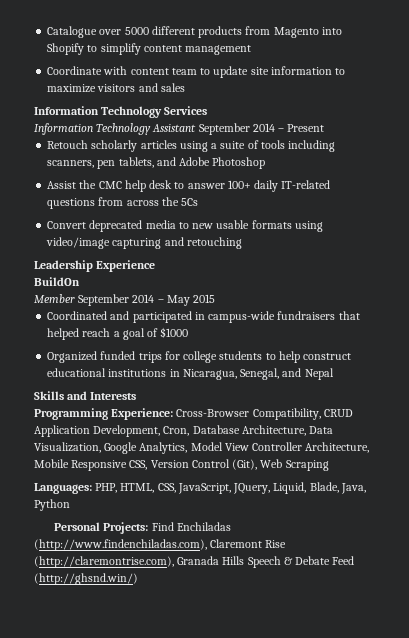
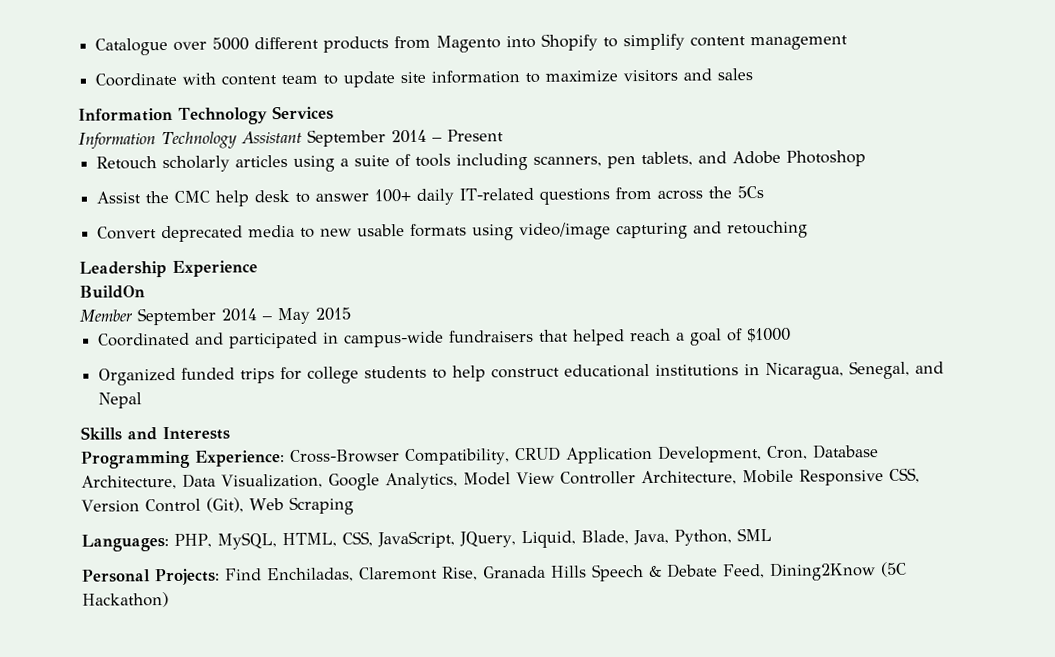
- Languages: PHP, HTML, CSS, JavaScript, JQuery, Liquid, Blade, Java, Python
+ Languages: PHP, MySQL, HTML, CSS, JavaScript, JQuery, Liquid, Blade, Java, Python, SML
- Personal Projects: Find Enchiladas (http://www.findenchiladas.com), Claremont Rise (http://claremontrise.com), Granada Hills Speech & Debate Feed (http://ghsnd.win/)
+ Personal Projects: Find Enchiladas, Claremont Rise, Granada Hills Speech & Debate Feed, Dining2Know (5C Hackathon)

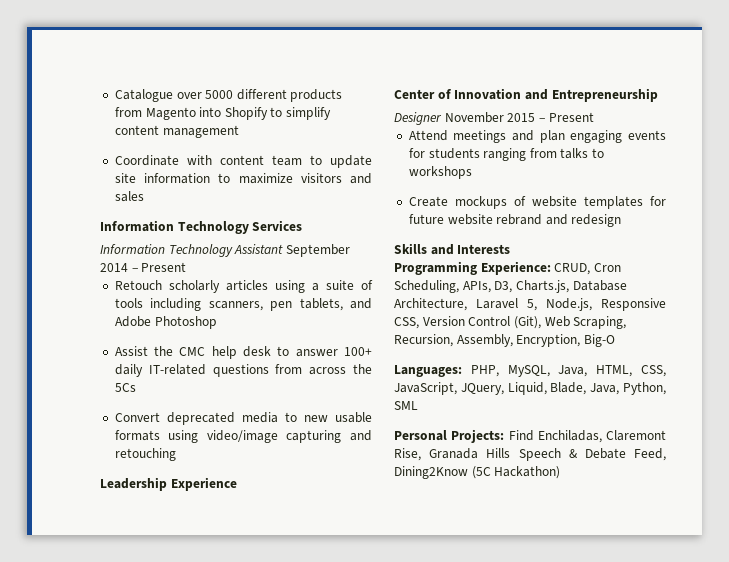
- BuildOn
- Member September 2014 – May 2015
- Coordinated and participated in campus-wide fundraisers that helped reach a goal of $1000
- Organized funded trips for college students to help construct educational institutions in Nicaragua, Senegal, and Nepal
+ Center of Innovation and Entrepreneurship
+ Designer November 2015 – Present
+ Attend meetings and plan engaging events for students ranging from talks to workshops
+ Create mockups of website templates for future website rebrand and redesign
- Programming Experience: Cross-Browser Compatibility, CRUD Application Development, Cron, Database Architecture, Data Visualization, Google Analytics, Model View Controller Architecture, Mobile Responsive CSS, Version Control (Git), Web Scraping
+ Programming Experience: CRUD, Cron Scheduling, APIs, D3, Charts.js, Database Architecture, Laravel 5, Node.js, Responsive CSS, Version Control (Git), Web Scraping, Recursion, Assembly, Encryption, Big-O
- Languages: PHP, MySQL, HTML, CSS, JavaScript, JQuery, Liquid, Blade, Java, Python, SML
+ Languages: PHP, MySQL, Java, HTML, CSS, JavaScript, JQuery, Liquid, Blade, Java, Python, SML

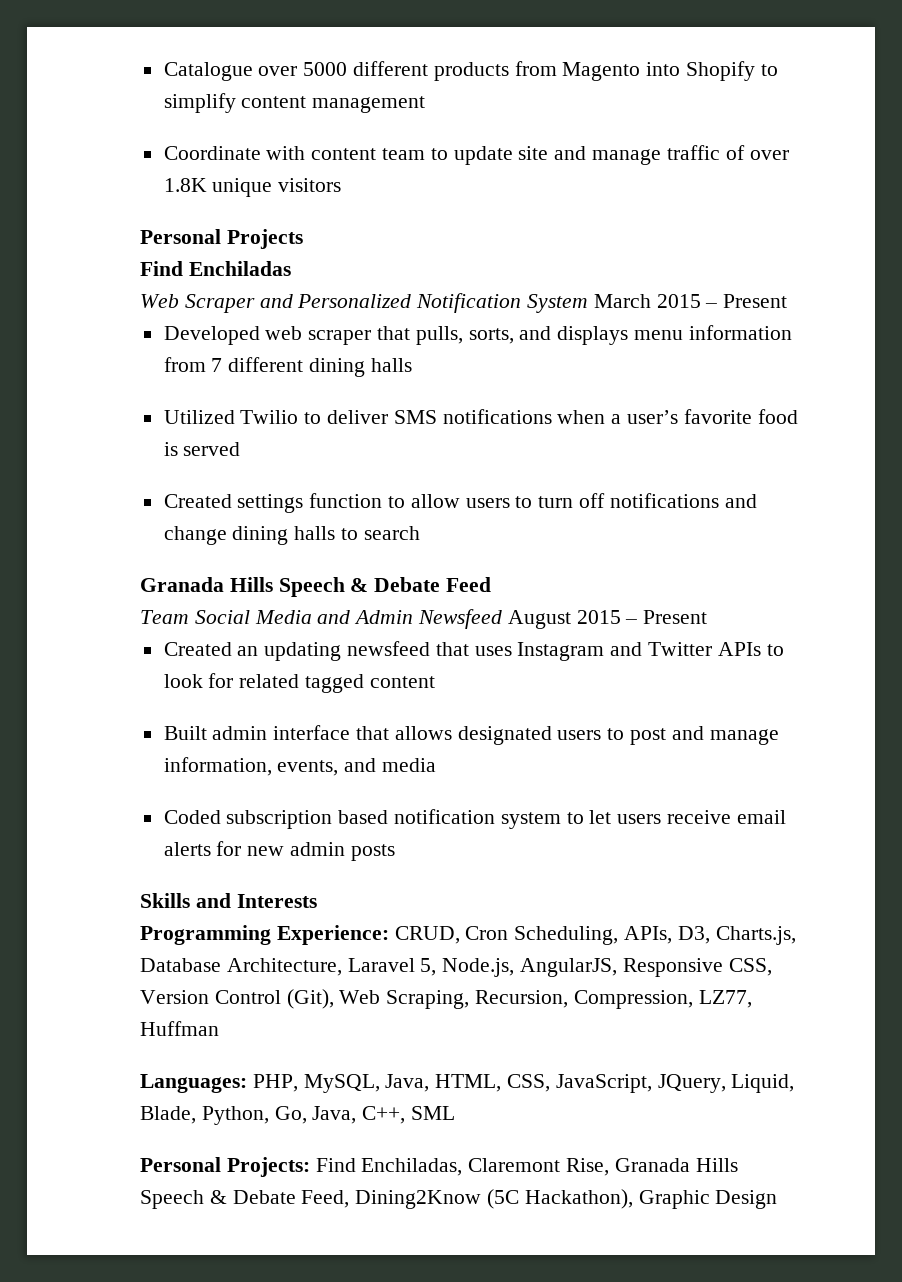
- Coordinate with content team to update site information to maximize visitors and sales
- Information Technology Services
- Information Technology Assistant September 2014 – Present
- Retouch scholarly articles using a suite of tools including scanners, pen tablets, and Adobe Photoshop
- Assist the CMC help desk to answer 100+ daily IT-related questions from across the 5Cs
- Convert deprecated media to new usable formats using video/image capturing and retouching
- Leadership Experience
- Center of Innovation and Entrepreneurship
- Designer November 2015 – Present
- Attend meetings and plan engaging events for students ranging from talks to workshops
- Create mockups of website templates for future website rebrand and redesign
+ Coordinate with content team to update site and manage traffic of over 1.8K unique visitors
+ Personal Projects
+ Find Enchiladas
+ Web Scraper and Personalized Notification System March 2015 – Present
+ Developed web scraper that pulls, sorts, and displays menu information from 7 different dining halls
+ Utilized Twilio to deliver SMS notifications when a user’s favorite food is served
+ Created settings function to allow users to turn off notifications and change dining halls to search
+ Granada Hills Speech & Debate Feed
+ Team Social Media and Admin Newsfeed August 2015 – Present
+ Created an updating newsfeed that uses Instagram and Twitter APIs to look for related tagged content
+ Built admin interface that allows designated users to post and manage information, events, and media
+ Coded subscription based notification system to let users receive email alerts for new admin posts
- Programming Experience: CRUD, Cron Scheduling, APIs, D3, Charts.js, Database Architecture, Laravel 5, Node.js, Responsive CSS, Version Control (Git), Web Scraping, Recursion, Assembly, Encryption, Big-O
+ Programming Experience: CRUD, Cron Scheduling, APIs, D3, Charts.js, Database Architecture, Laravel 5, Node.js, AngularJS, Responsive CSS, Version Control (Git), Web Scraping, Recursion, Compression, LZ77, Huffman
- Languages: PHP, MySQL, Java, HTML, CSS, JavaScript, JQuery, Liquid, Blade, Java, Python, SML
+ Languages: PHP, MySQL, Java, HTML, CSS, JavaScript, JQuery, Liquid, Blade, Python, Go, Java, C++, SML
- Personal Projects: Find Enchiladas, Claremont Rise, Granada Hills Speech & Debate Feed, Dining2Know (5C Hackathon)
+ Personal Projects: Find Enchiladas, Claremont Rise, Granada Hills Speech & Debate Feed, Dining2Know (5C Hackathon), Graphic Design

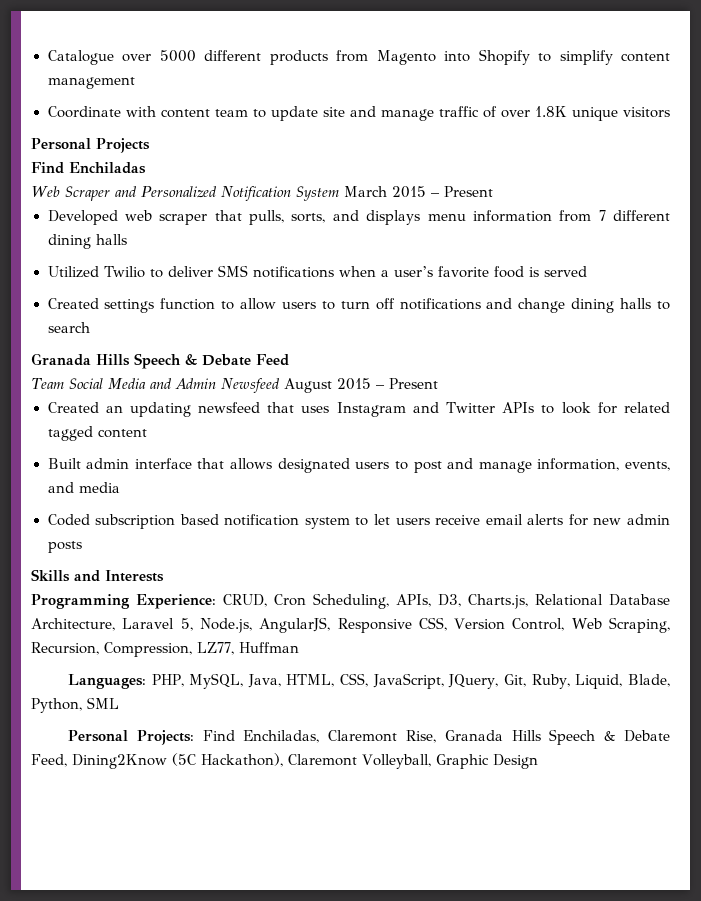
- Programming Experience: CRUD, Cron Scheduling, APIs, D3, Charts.js, Database Architecture, Laravel 5, Node.js, AngularJS, Responsive CSS, Version Control (Git), Web Scraping, Recursion, Compression, LZ77, Huffman
+ Programming Experience: CRUD, Cron Scheduling, APIs, D3, Charts.js, Relational Database Architecture, Laravel 5, Node.js, AngularJS, Responsive CSS, Version Control, Web Scraping, Recursion, Compression, LZ77, Huffman
- Languages: PHP, MySQL, Java, HTML, CSS, JavaScript, JQuery, Liquid, Blade, Python, Go, Java, C++, SML
+ Languages: PHP, MySQL, Java, HTML, CSS, JavaScript, JQuery, Git, Ruby, Liquid, Blade, Python, SML
- Personal Projects: Find Enchiladas, Claremont Rise, Granada Hills Speech & Debate Feed, Dining2Know (5C Hackathon), Graphic Design
+ Personal Projects: Find Enchiladas, Claremont Rise, Granada Hills Speech & Debate Feed, Dining2Know (5C Hackathon), Claremont Volleyball, Graphic Design

